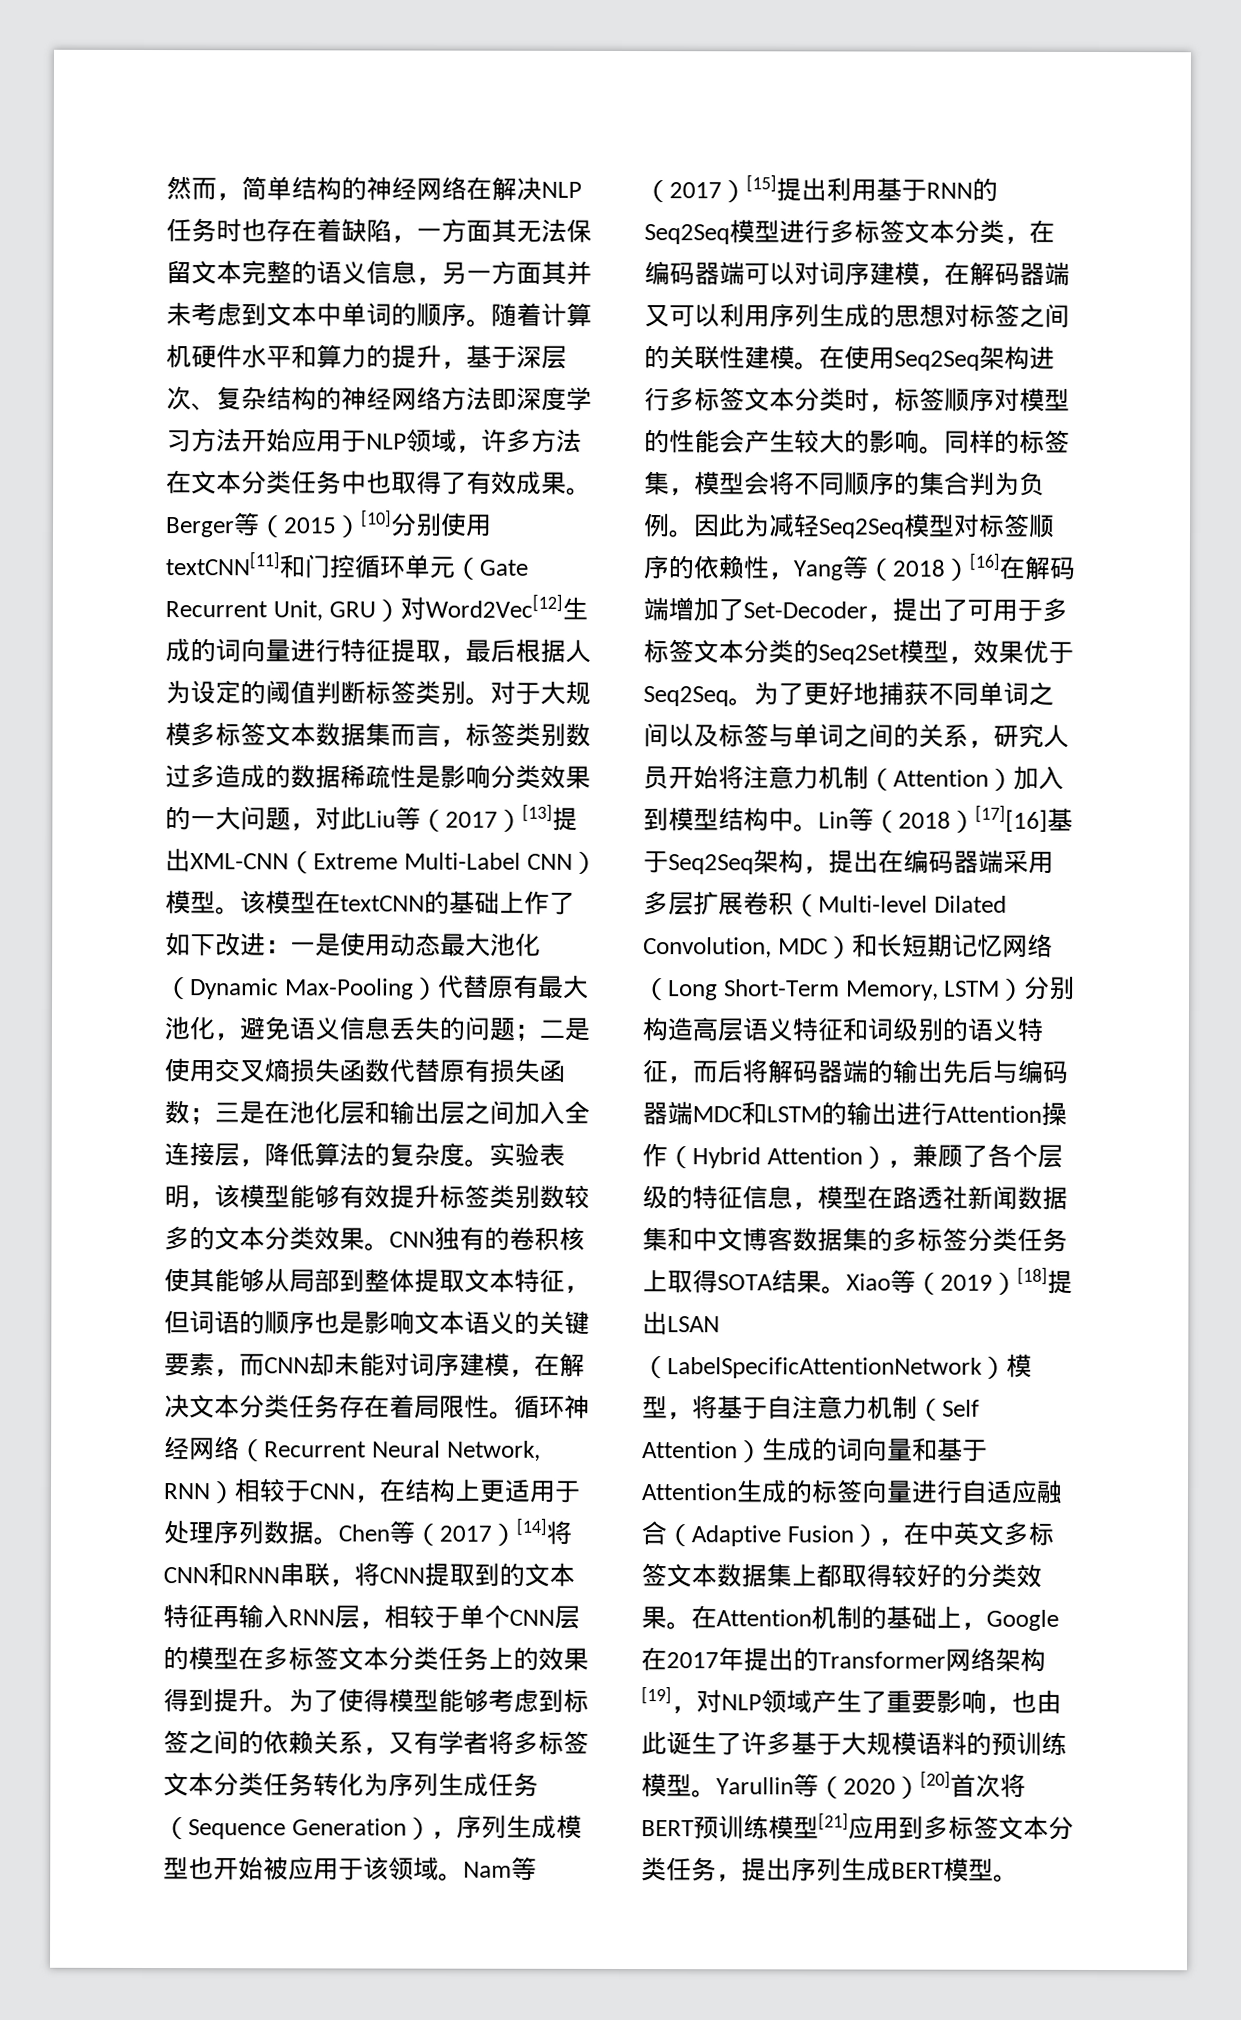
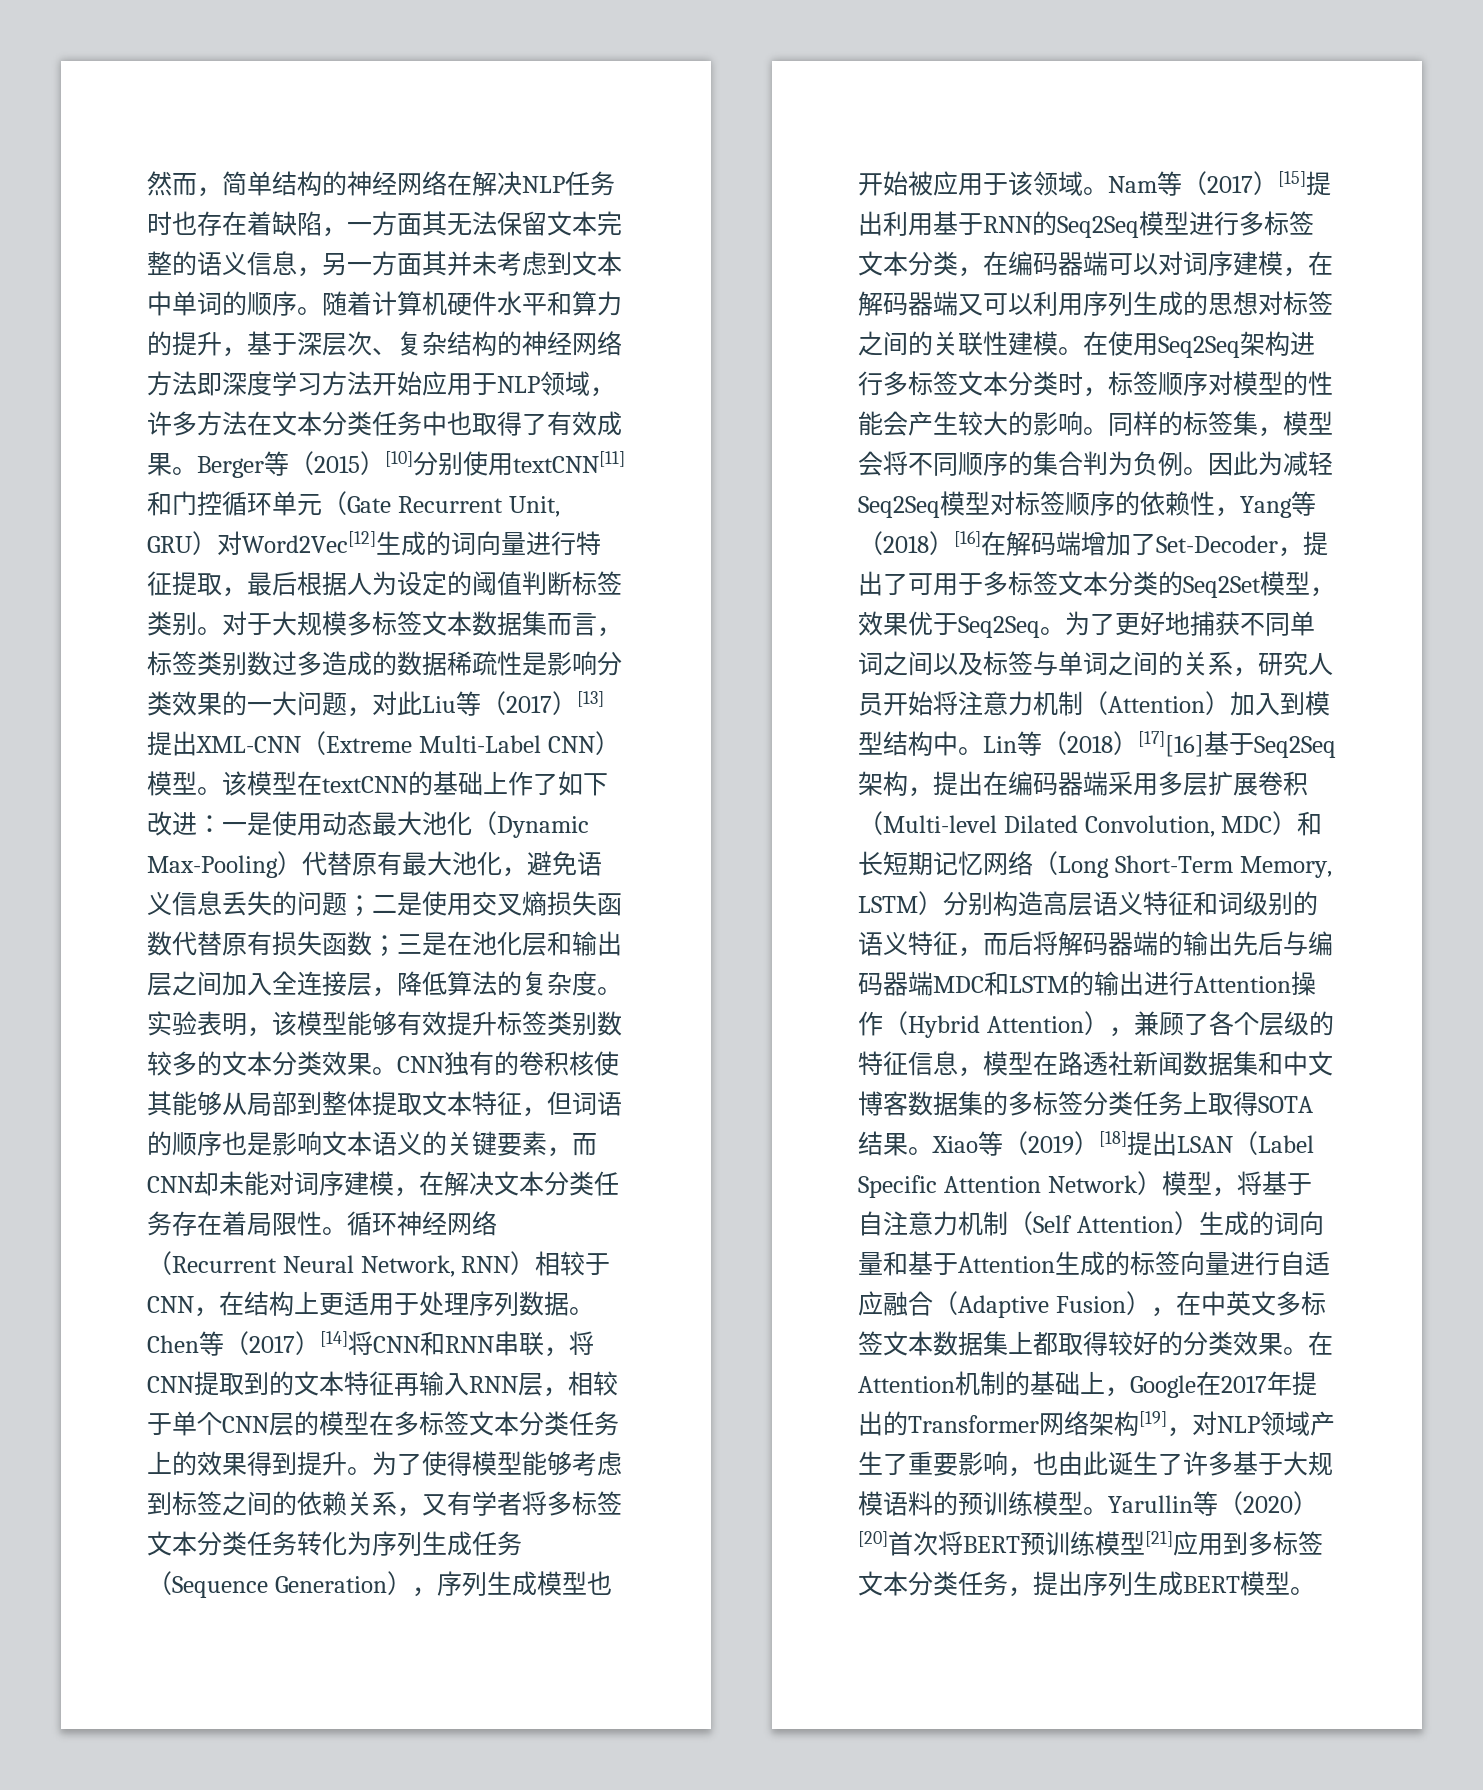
- Xiao等（2019）[18]提出LSAN（LabelSpecificAttentionNetwork）模型，将基于自注意力机制（Self Attention）生成的词向量和基于Attention生成的标签向量进行自适应融合（Adaptive Fusion），在中英文多标签文本数据集上都取得较好的分类效果。
+ Xiao等（2019）[18]提出LSAN（Label Specific Attention Network）模型，将基于自注意力机制（Self Attention）生成的词向量和基于Attention生成的标签向量进行自适应融合（Adaptive Fusion），在中英文多标签文本数据集上都取得较好的分类效果。

